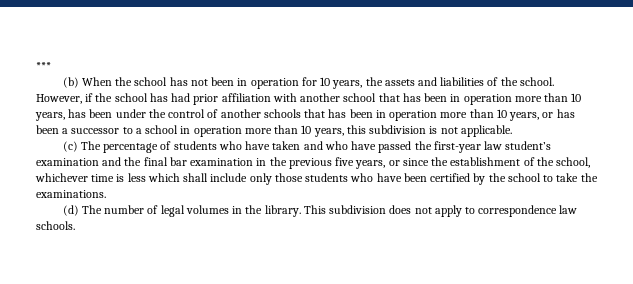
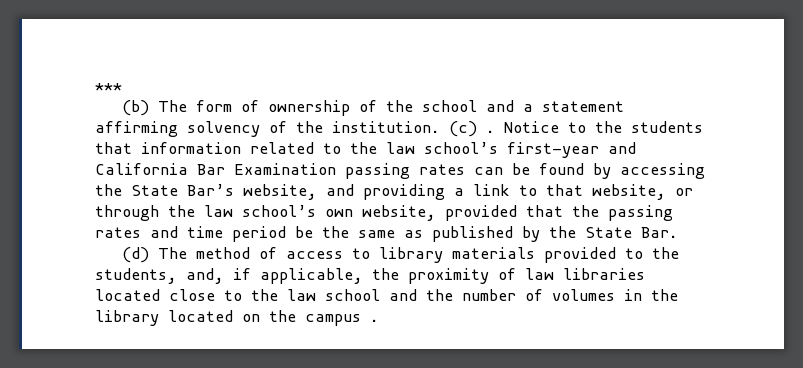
- (b) When the school has not been in operation for 10 years, the assets and liabilities of the school. However, if the school has had prior affiliation with another school that has been in operation more than 10 years, has been under the control of another schools that has been in operation more than 10 years, or has been a successor to a school in operation more than 10 years, this subdivision is not applicable.
- (c) The percentage of students who have taken and who have passed the first-year law student’s examination and the final bar examination in the previous five years, or since the establishment of the school, whichever time is less which shall include only those students who have been certified by the school to take the examinations.
- (d) The number of legal volumes in the library. This subdivision does not apply to correspondence law schools.
+ (b) The form of ownership of the school and a statement affirming solvency of the institution. (c) . Notice to the students that information related to the law school’s first-year and California Bar Examination passing rates can be found by accessing the State Bar’s website, and providing a link to that website, or through the law school’s own website, provided that the passing rates and time period be the same as published by the State Bar.
+ (d) The method of access to library materials provided to the students, and, if applicable, the proximity of law libraries located close to the law school and the number of volumes in the library located on the campus .

